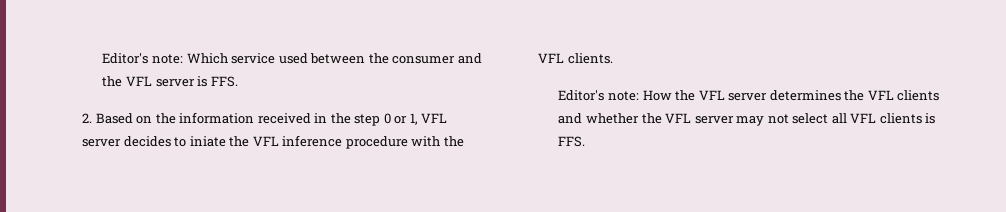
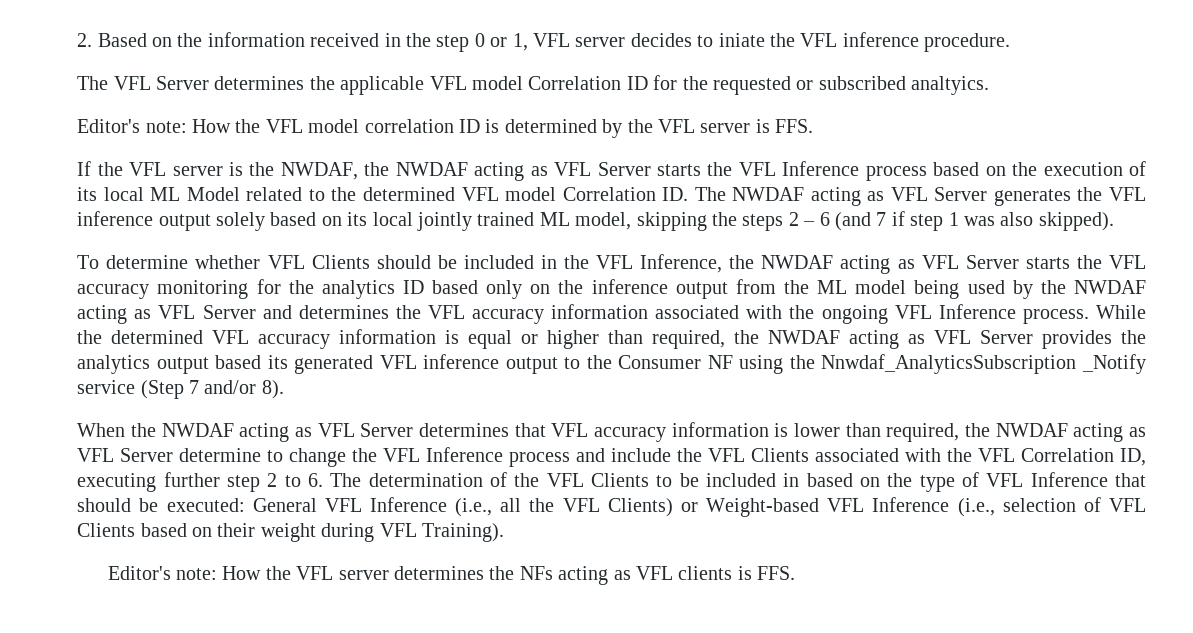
- Editor's note: Which service used between the consumer and the VFL server is FFS.
- 2. Based on the information received in the step 0 or 1, VFL server decides to iniate the VFL inference procedure with the VFL clients.
+ 2. Based on the information received in the step 0 or 1, VFL server decides to iniate the VFL inference procedure.
+ The VFL Server determines the applicable VFL model Correlation ID for the requested or subscribed analtyics.
+ Editor's note: How the VFL model correlation ID is determined by the VFL server is FFS.
+ If the VFL server is the NWDAF, the NWDAF acting as VFL Server starts the VFL Inference process based on the execution of its local ML Model related to the determined VFL model Correlation ID. The NWDAF acting as VFL Server generates the VFL inference output solely based on its local jointly trained ML model, skipping the steps 2 – 6 (and 7 if step 1 was also skipped).
+ To determine whether VFL Clients should be included in the VFL Inference, the NWDAF acting as VFL Server starts the VFL accuracy monitoring for the analytics ID based only on the inference output from the ML model being used by the NWDAF acting as VFL Server and determines the VFL accuracy information associated with the ongoing VFL Inference process. While the determined VFL accuracy information is equal or higher than required, the NWDAF acting as VFL Server provides the analytics output based its generated VFL inference output to the Consumer NF using the Nnwdaf_AnalyticsSubscription _Notify service (Step 7 and/or 8).
+ When the NWDAF acting as VFL Server determines that VFL accuracy information is lower than required, the NWDAF acting as VFL Server determine to change the VFL Inference process and include the VFL Clients associated with the VFL Correlation ID, executing further step 2 to 6. The determination of the VFL Clients to be included in based on the type of VFL Inference that should be executed: General VFL Inference (i.e., all the VFL Clients) or Weight-based VFL Inference (i.e., selection of VFL Clients based on their weight during VFL Training).
- Editor's note: How the VFL server determines the VFL clients and whether the VFL server may not select all VFL clients is FFS.
+ Editor's note: How the VFL server determines the NFs acting as VFL clients is FFS.

